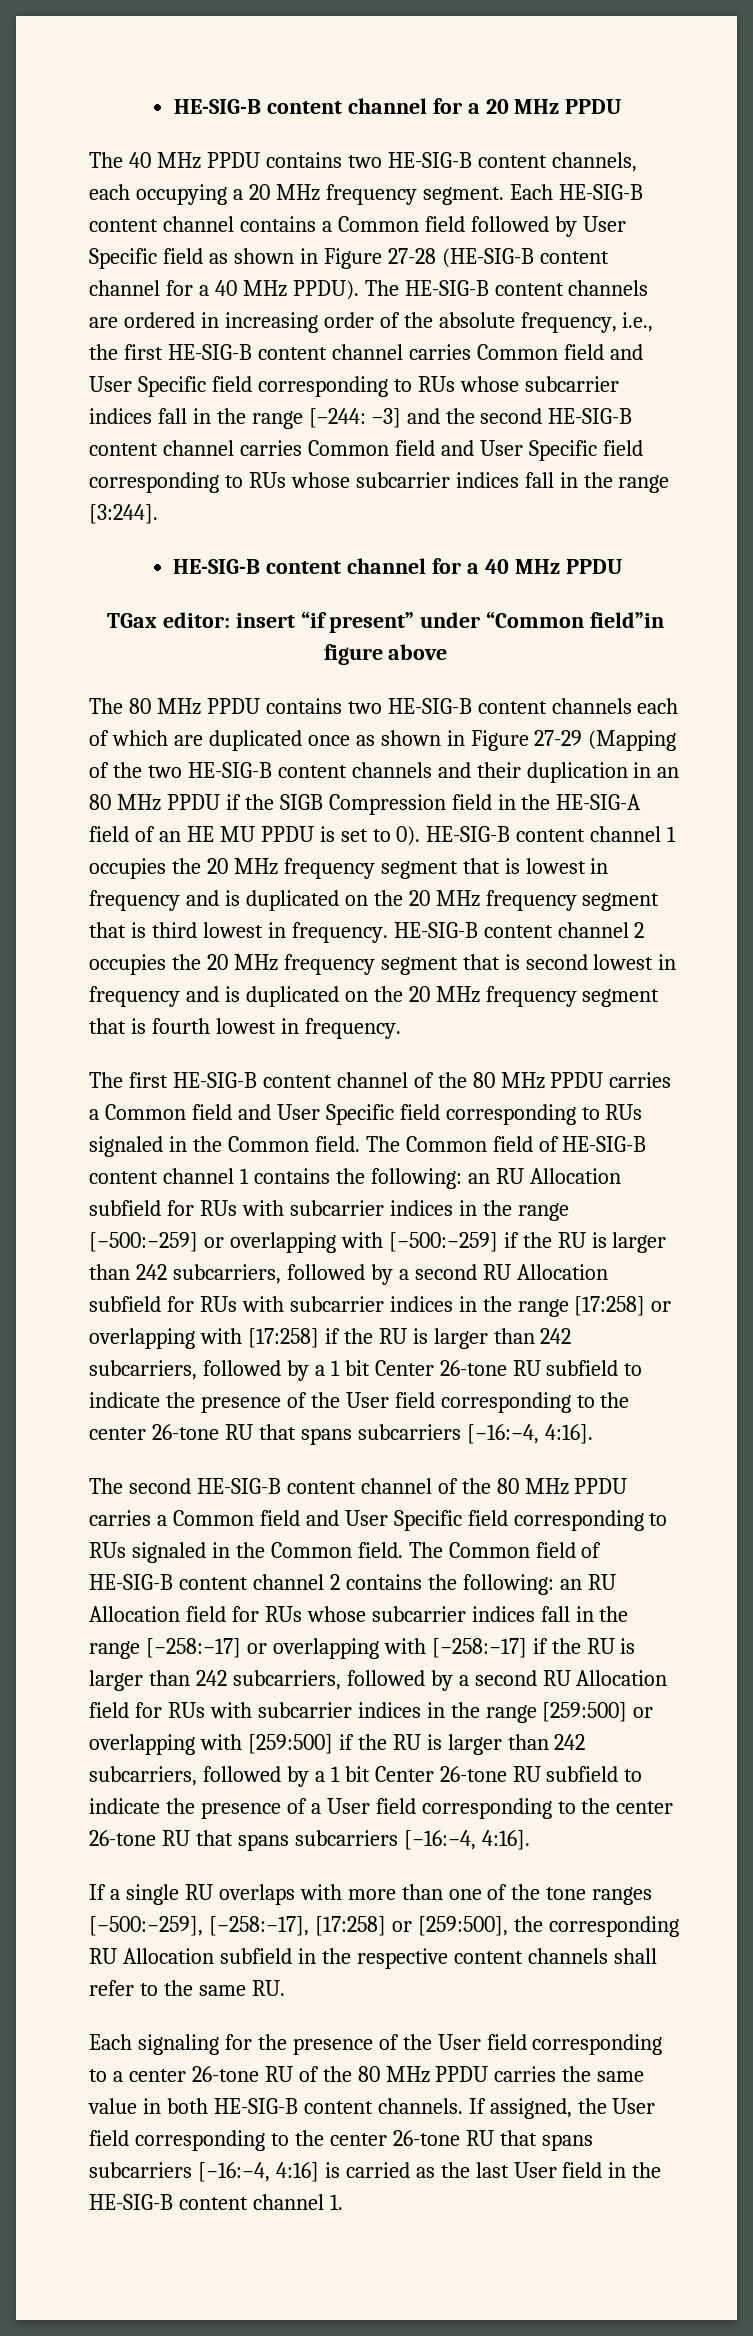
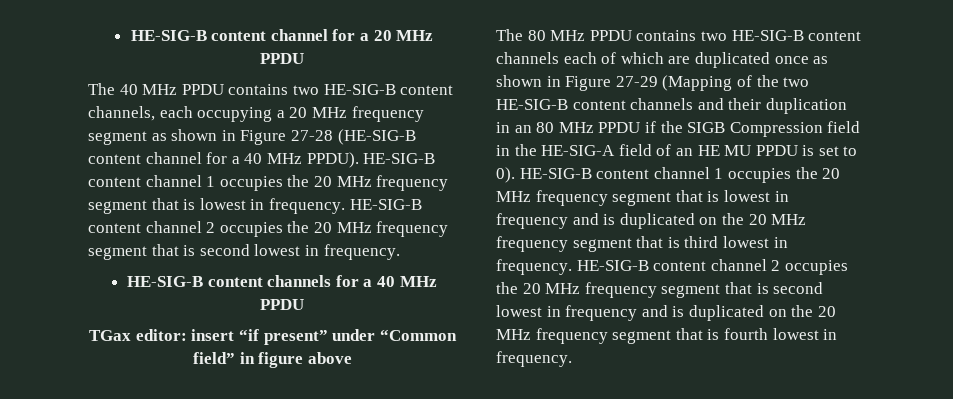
- The 40 MHz PPDU contains two HE-SIG-B content channels, each occupying a 20 MHz frequency segment. Each HE-SIG-B content channel contains a Common field followed by User Specific field as shown in Figure 27-28 (HE-SIG-B content channel for a 40 MHz PPDU).
+ The 40 MHz PPDU contains two HE-SIG-B content channels, each occupying a 20 MHz frequency segment as shown in Figure 27-28 (HE-SIG-B content channel for a 40 MHz PPDU).
- The HE-SIG-B content channels are ordered in increasing order of the absolute frequency, i.e., the first HE-SIG-B content channel carries Common field and User Specific field corresponding to RUs whose subcarrier indices fall in the range [–244: –3] and the second HE-SIG-B content channel carries Common field and User Specific field corresponding to RUs whose subcarrier indices fall in the range [3:244].
- HE-SIG-B content channel for a 40 MHz PPDU
+ HE-SIG-B content channel 1 occupies the 20 MHz frequency segment that is lowest in frequency. HE-SIG-B content channel 2 occupies the 20 MHz frequency segment that is second lowest in frequency.
+ HE-SIG-B content channels for a 40 MHz PPDU
- TGax editor: insert “if present” under “Common field”in figure above
+ TGax editor: insert “if present” under “Common field” in figure above
- The first HE-SIG-B content channel of the 80 MHz PPDU carries a Common field and User Specific field corresponding to RUs signaled in the Common field. The Common field of HE-SIG-B content channel 1 contains the following: an RU Allocation subfield for RUs with subcarrier indices in the range [−500:−259] or overlapping with [−500:−259] if the RU is larger than 242 subcarriers, followed by a second RU Allocation subfield for RUs with subcarrier indices in the range [17:258] or overlapping with [17:258] if the RU is larger than 242 subcarriers, followed by a 1 bit Center 26-tone RU subfield to indicate the presence of the User field corresponding to the center 26-tone RU that spans subcarriers [−16:−4, 4:16].
- The second HE-SIG-B content channel of the 80 MHz PPDU carries a Common field and User Specific field corresponding to RUs signaled in the Common field. The Common field of HE-SIG-B content channel 2 contains the following: an RU Allocation field for RUs whose subcarrier indices fall in the range [−258:−17] or overlapping with [−258:−17] if the RU is larger than 242 subcarriers, followed by a second RU Allocation field for RUs with subcarrier indices in the range [259:500] or overlapping with [259:500] if the RU is larger than 242 subcarriers, followed by a 1 bit Center 26-tone RU subfield to indicate the presence of a User field corresponding to the center 26-tone RU that spans subcarriers [−16:−4, 4:16].
- If a single RU overlaps with more than one of the tone ranges [−500:−259], [−258:−17], [17:258] or [259:500], the corresponding RU Allocation subfield in the respective content channels shall refer to the same RU.
- Each signaling for the presence of the User field corresponding to a center 26-tone RU of the 80 MHz PPDU carries the same value in both HE-SIG-B content channels. If assigned, the User field corresponding to the center 26-tone RU that spans subcarriers [−16:−4, 4:16] is carried as the last User field in the HE-SIG-B content channel 1.

